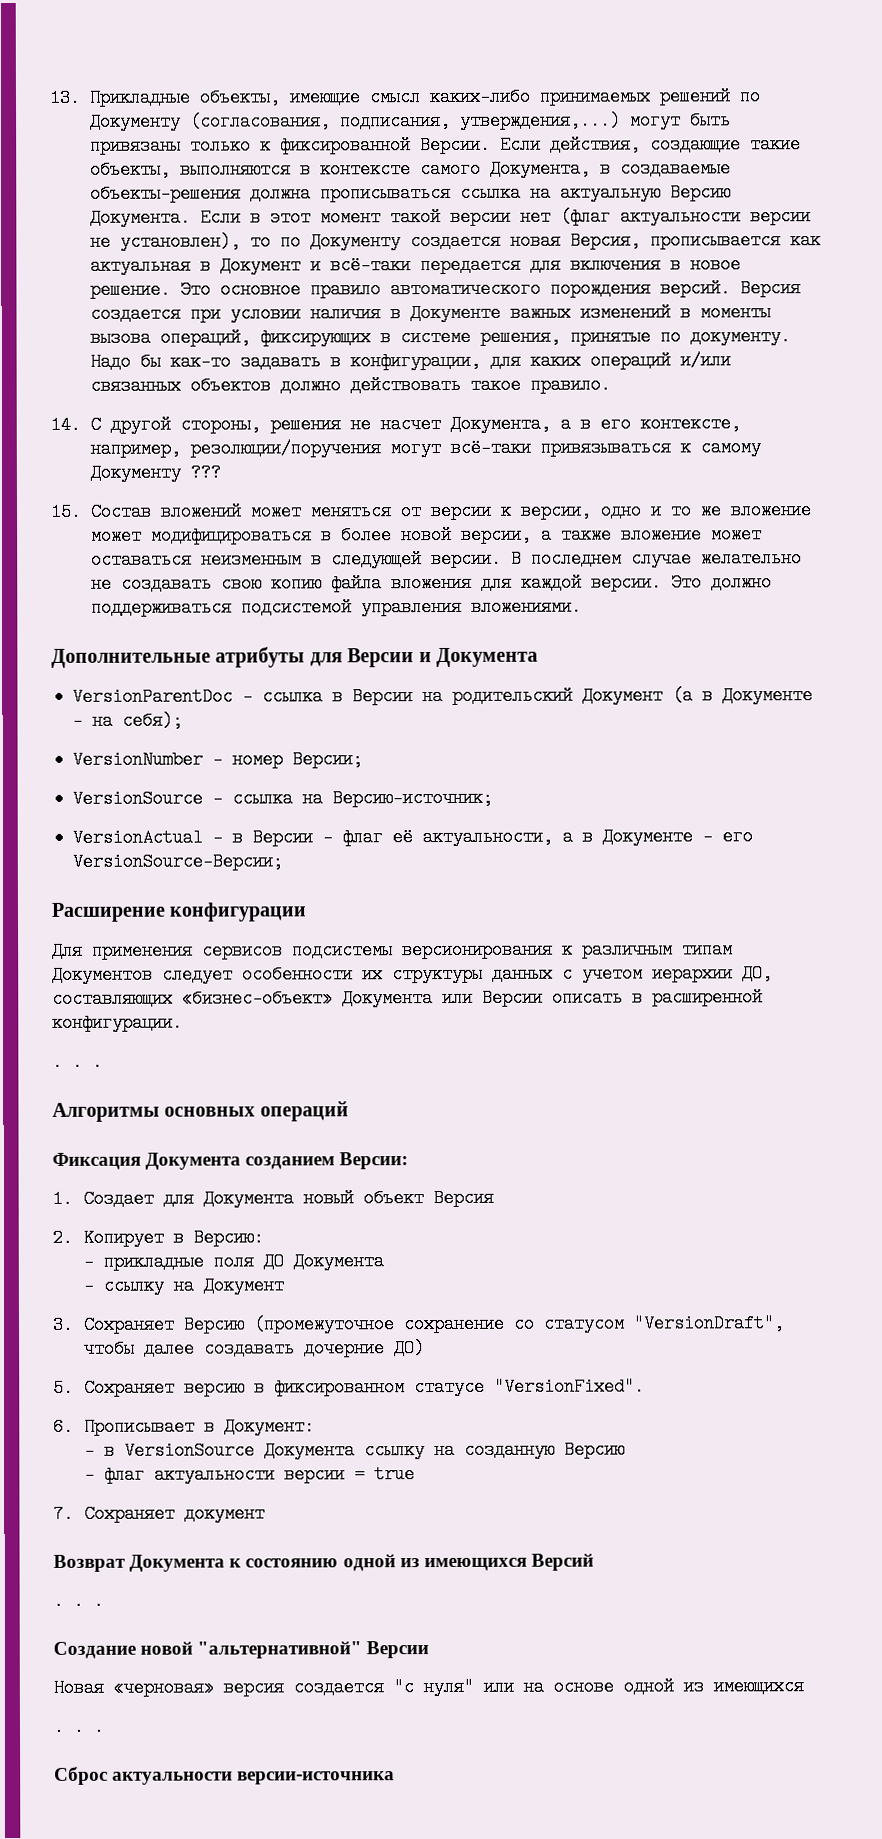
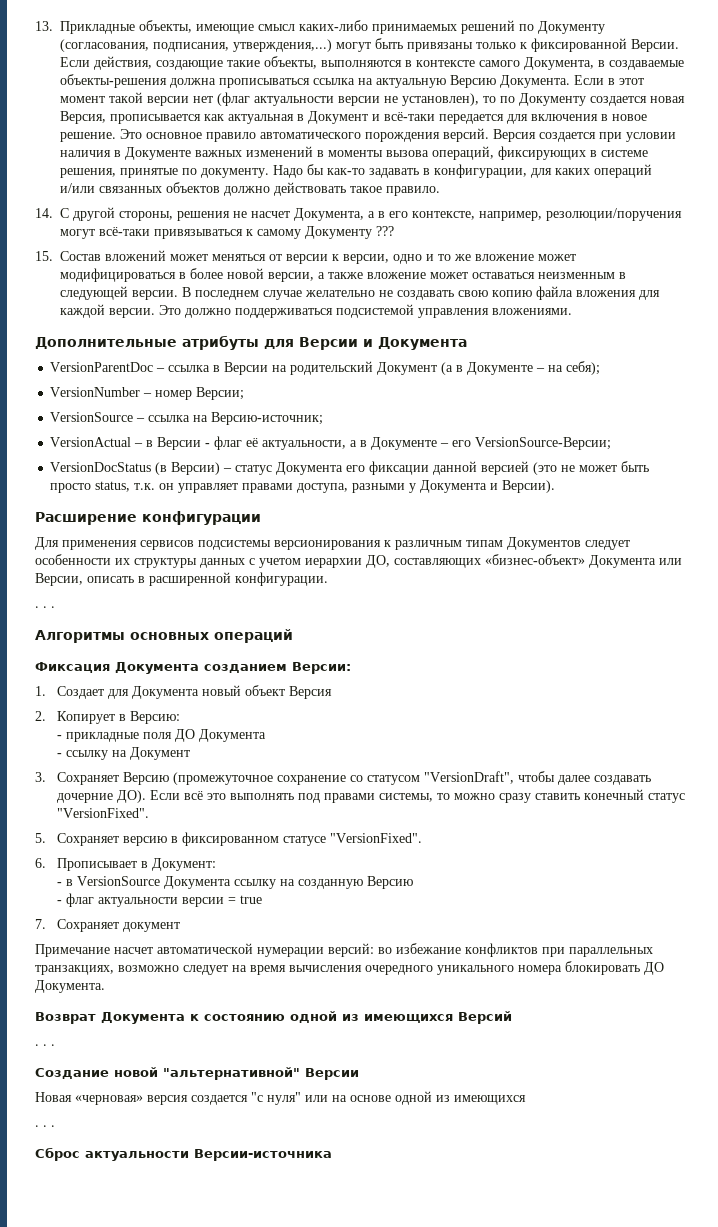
+ VersionDocStatus (в Версии) – статус Документа его фиксации данной версией (это не может быть просто status, т.к. он управляет правами доступа, разными у Документа и Версии).
- Для применения сервисов подсистемы версионирования к различным типам Документов следует особенности их структуры данных с учетом иерархии ДО, составляющих «бизнес-объект» Документа или Версии описать в расширенной конфигурации.
+ Для применения сервисов подсистемы версионирования к различным типам Документов следует особенности их структуры данных с учетом иерархии ДО, составляющих «бизнес-объект» Документа или Версии, описать в расширенной конфигурации.
- 3. Сохраняет Версию (промежуточное сохранение со статусом "VersionDraft", чтобы далее создавать дочерние ДО)
+ 3. Сохраняет Версию (промежуточное сохранение со статусом "VersionDraft", чтобы далее создавать дочерние ДО). Если всё это выполнять под правами системы, то можно сразу ставить конечный статус "VersionFixed".
+ Примечание насчет автоматической нумерации версий: во избежание конфликтов при параллельных транзакциях, возможно следует на время вычисления очередного уникального номера блокировать ДО Документа.
- Сброс актуальности версии-источника
+ Сброс актуальности Версии-источника

